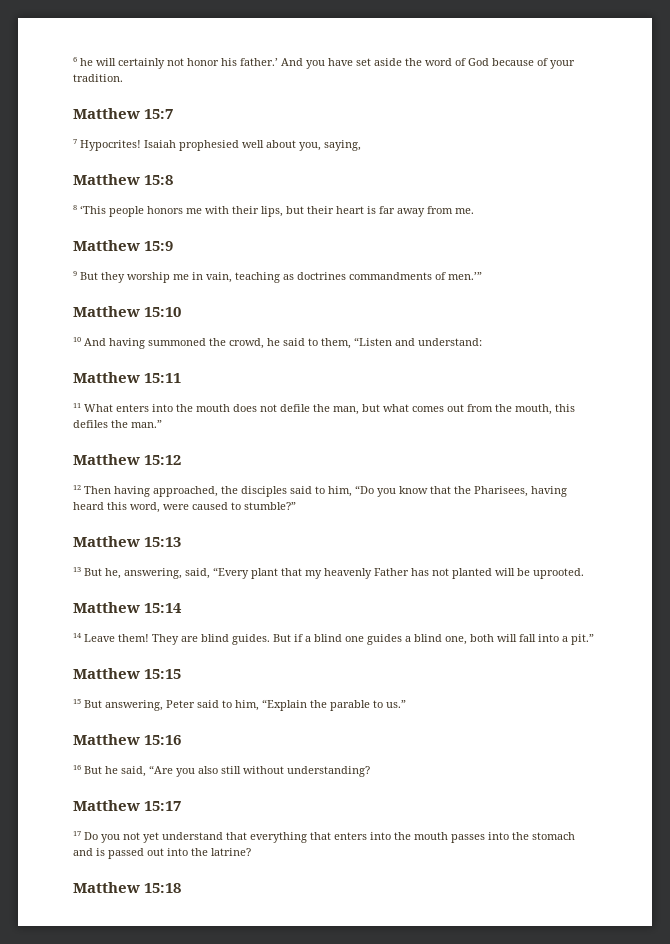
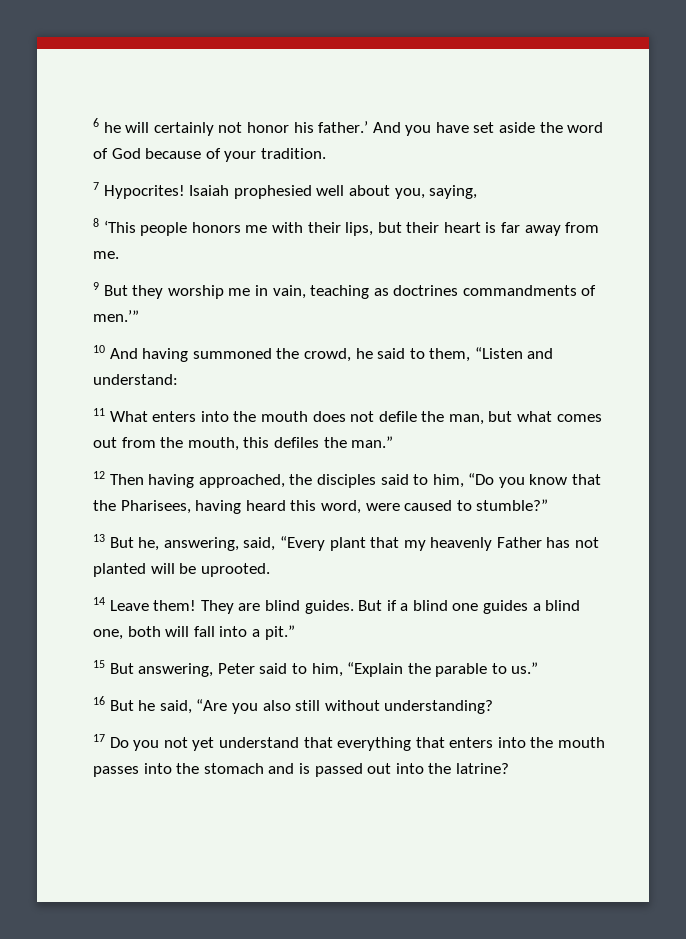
- Matthew 15:7
- Matthew 15:8
- Matthew 15:9
- Matthew 15:10
- Matthew 15:11
- Matthew 15:12
- Matthew 15:13
- Matthew 15:14
- Matthew 15:15
- Matthew 15:16
- Matthew 15:17
- Matthew 15:18

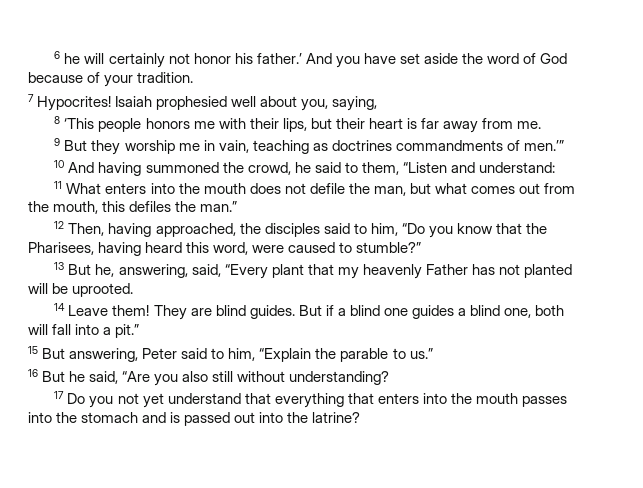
- 12 Then having approached, the disciples said to him, “Do you know that the Pharisees, having heard this word, were caused to stumble?”
+ 12 Then, having approached, the disciples said to him, “Do you know that the Pharisees, having heard this word, were caused to stumble?”

